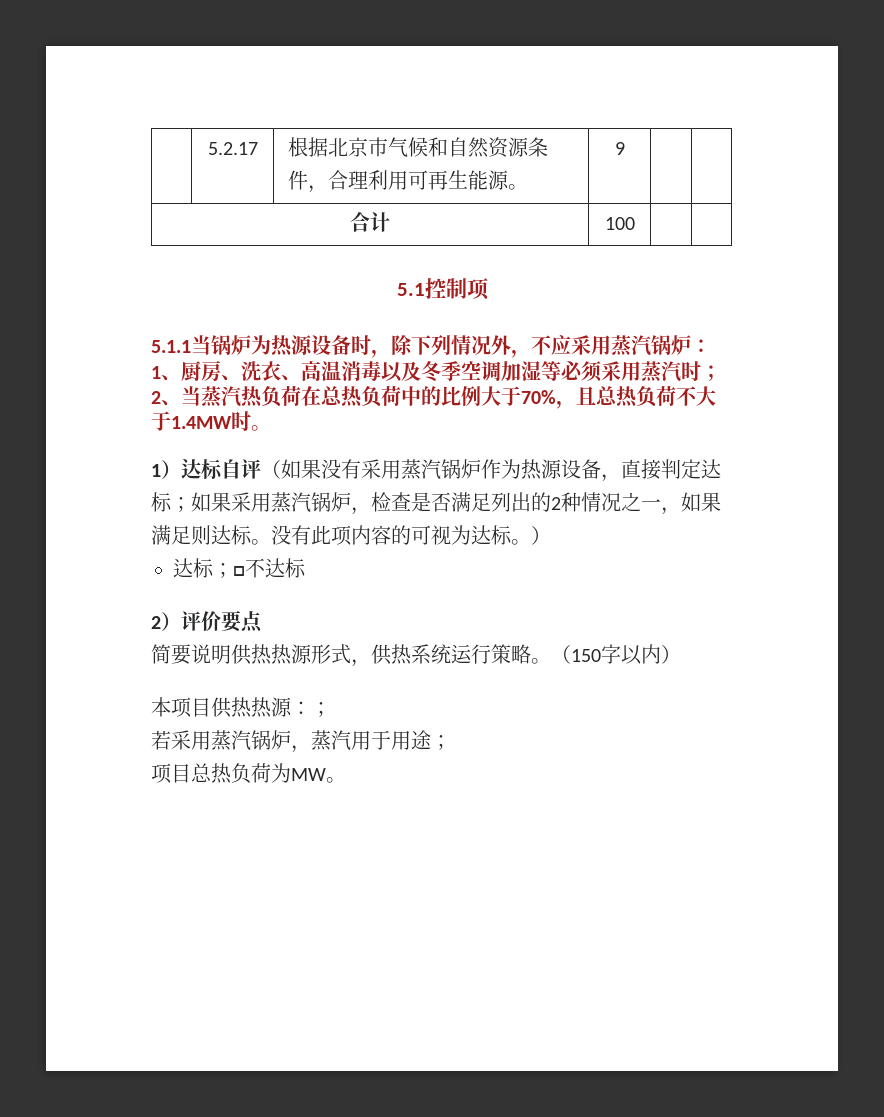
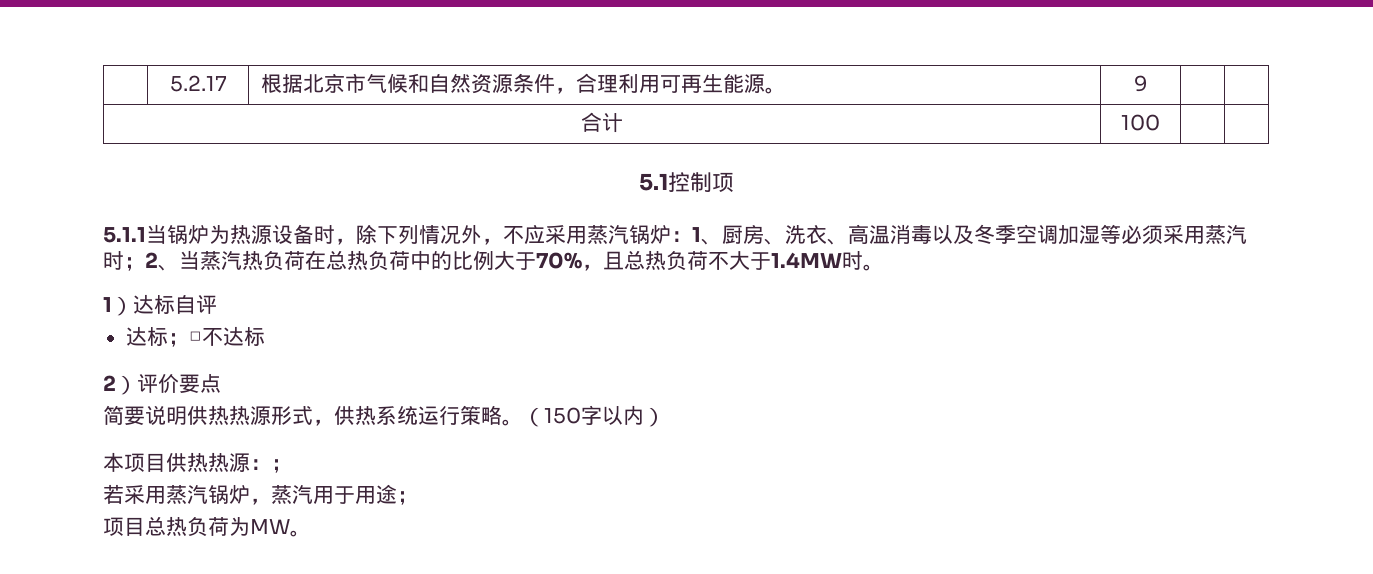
- 1）达标自评（如果没有采用蒸汽锅炉作为热源设备，直接判定达标；如果采用蒸汽锅炉，检查是否满足列出的2种情况之一，如果满足则达标。没有此项内容的可视为达标。）
+ 1）达标自评

